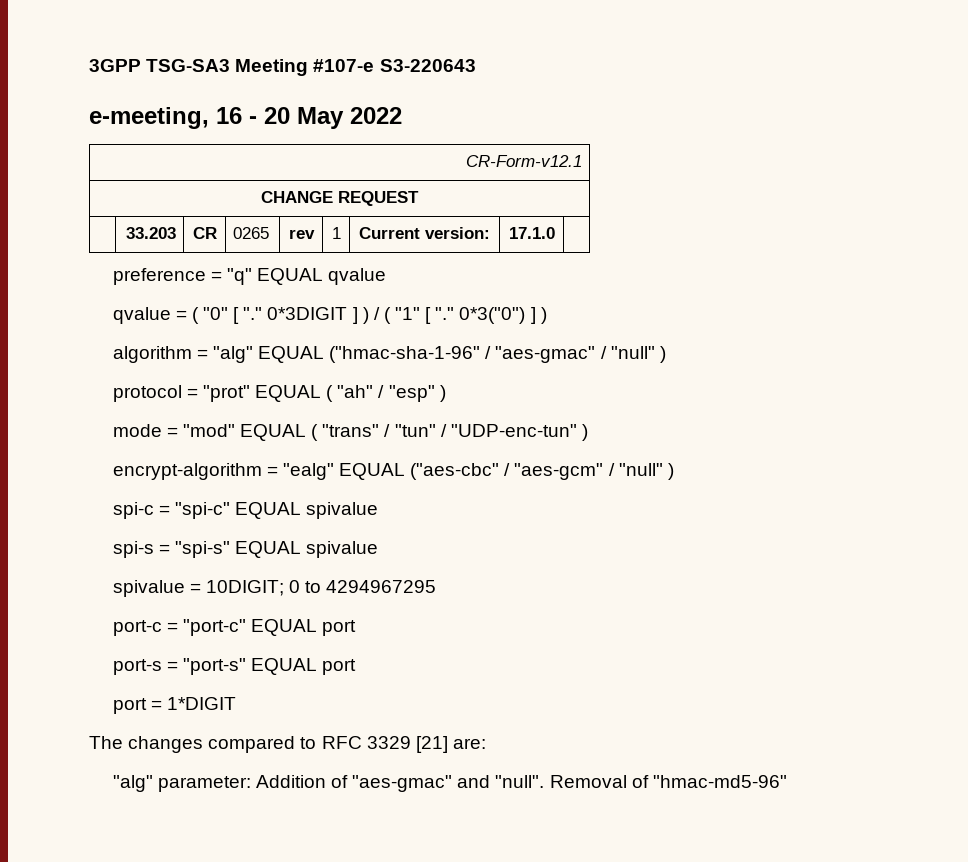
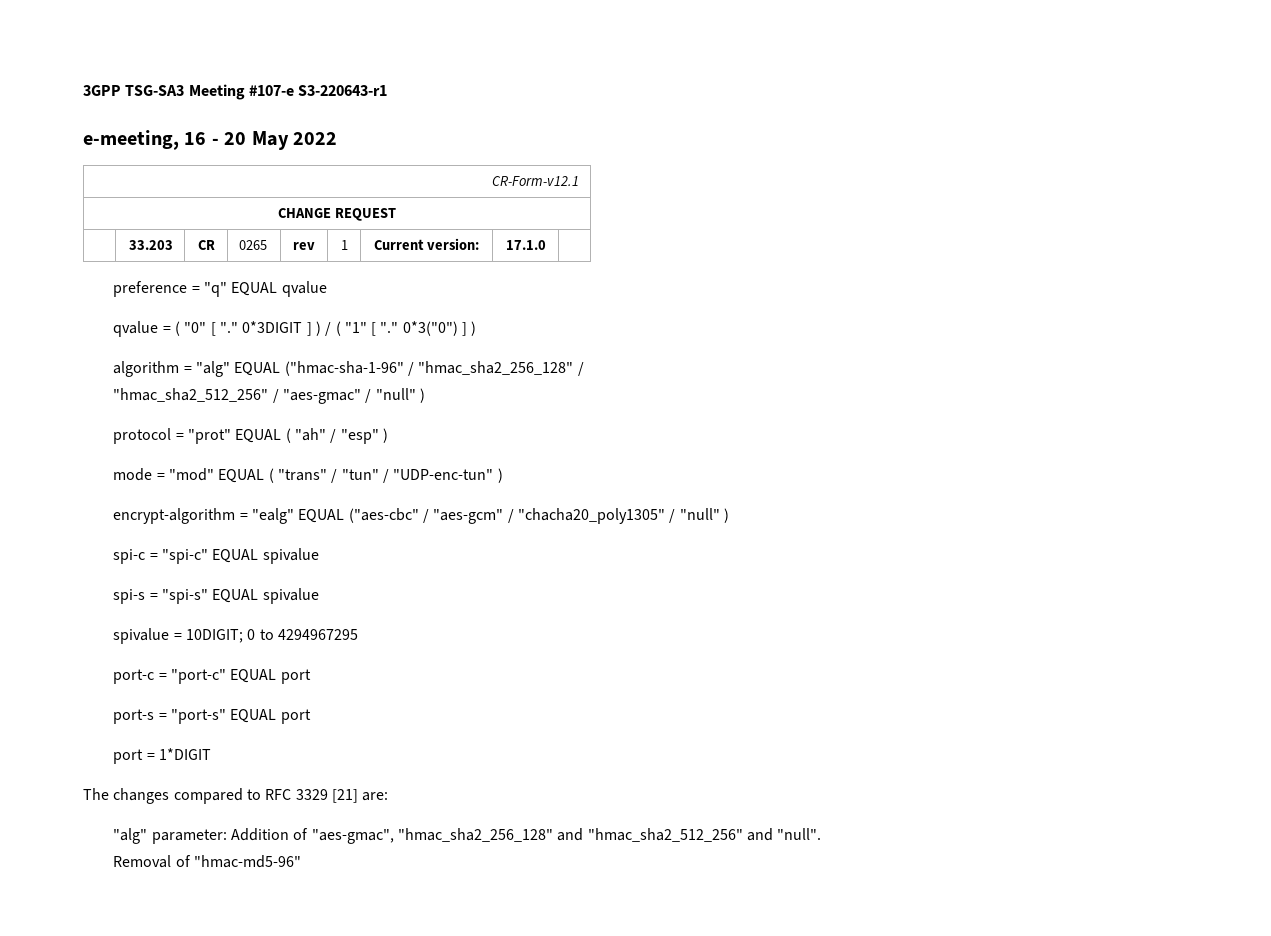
- 3GPP TSG-SA3 Meeting #107-e S3-220643
+ 3GPP TSG-SA3 Meeting #107-e S3-220643-r1
- algorithm = "alg" EQUAL ("hmac-sha-1-96" / "aes-gmac" / "null" )
+ algorithm = "alg" EQUAL ("hmac-sha-1-96" / "hmac_sha2_256_128" /
+ "hmac_sha2_512_256" / "aes-gmac" / "null" )
- encrypt-algorithm = "ealg" EQUAL ("aes-cbc" / "aes-gcm" / "null" )
+ encrypt-algorithm = "ealg" EQUAL ("aes-cbc" / "aes-gcm" / "chacha20_poly1305" / "null" )
- "alg" parameter: Addition of "aes-gmac" and "null". Removal of "hmac-md5-96"
+ "alg" parameter: Addition of "aes-gmac", "hmac_sha2_256_128" and "hmac_sha2_512_256" and "null".
+ Removal of "hmac-md5-96"

